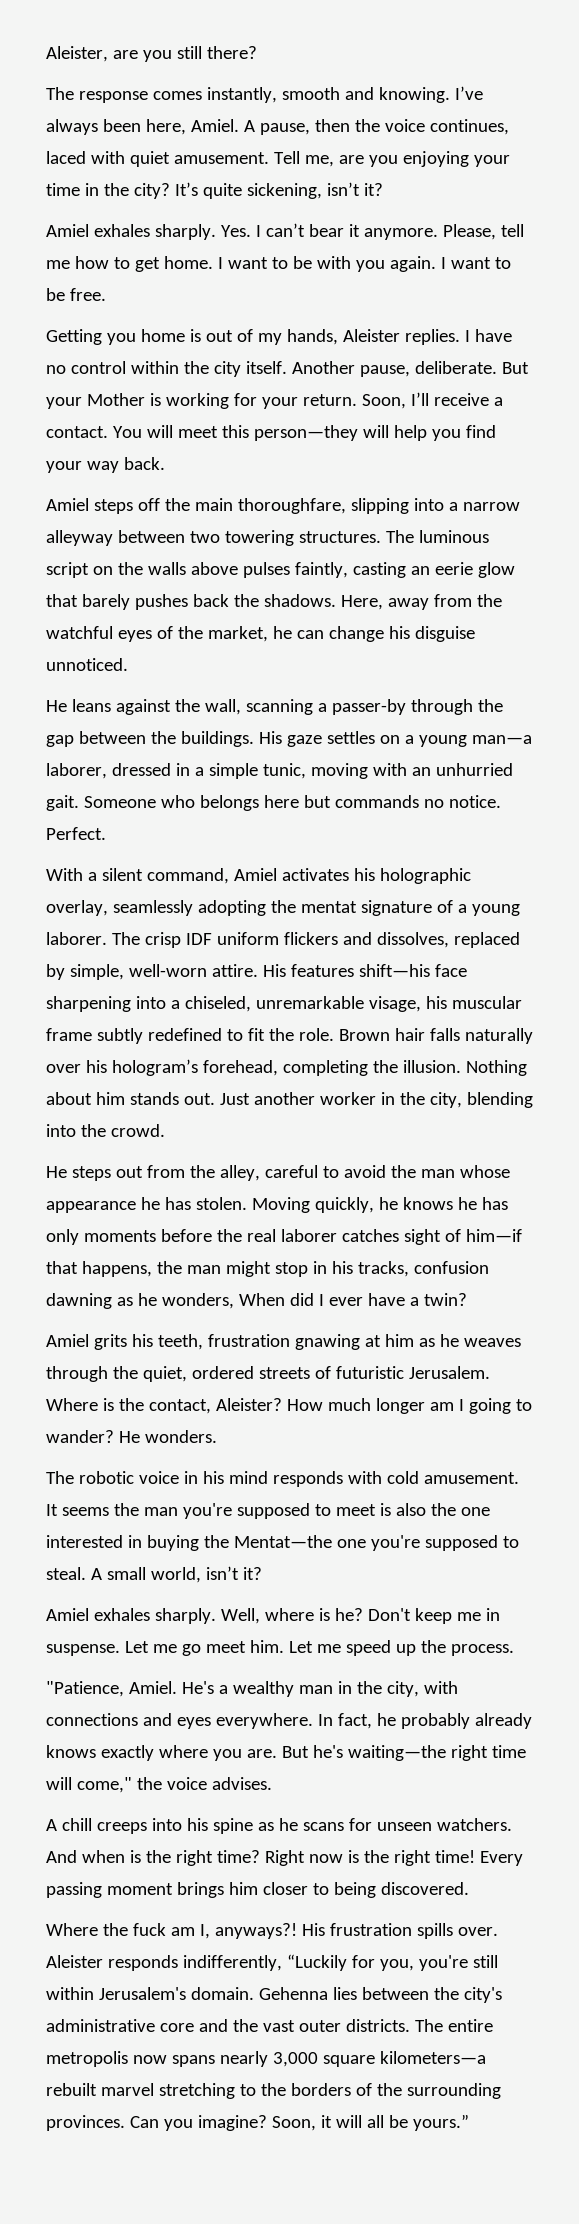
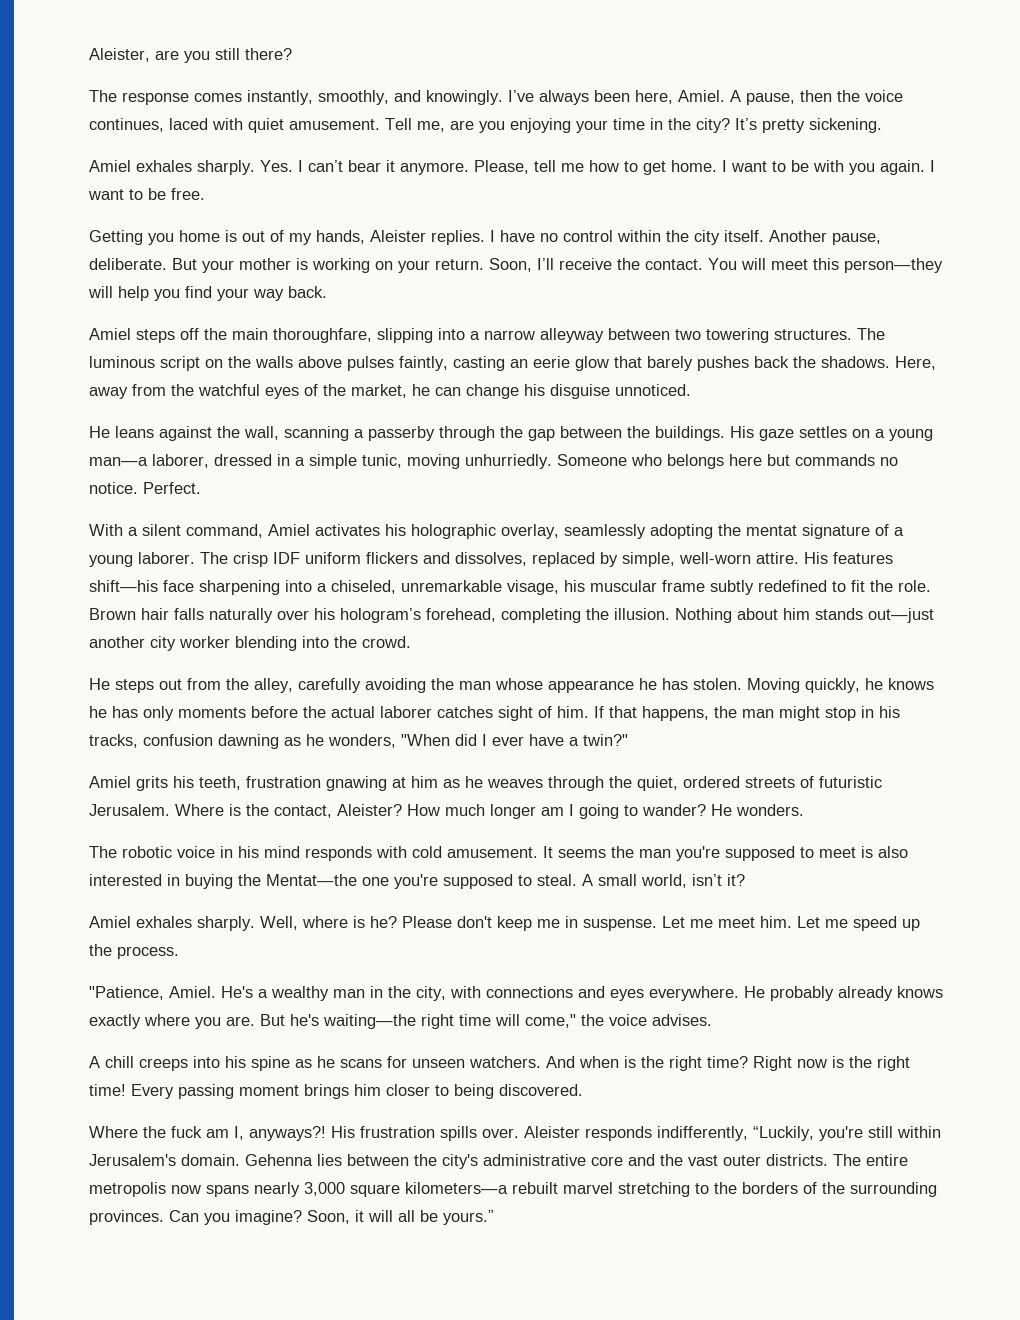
- The response comes instantly, smooth and knowing.
+ The response comes instantly, smoothly, and knowingly.
- It’s quite sickening, isn’t it?
+ It’s pretty sickening.
- But your Mother is working for your return.
+ But your mother is working on your return.
- Soon, I’ll receive a contact.
+ Soon, I’ll receive the contact.
- He leans against the wall, scanning a passer-by through the gap between the buildings.
+ He leans against the wall, scanning a passerby through the gap between the buildings.
- His gaze settles on a young man—a laborer, dressed in a simple tunic, moving with an unhurried gait.
+ His gaze settles on a young man—a laborer, dressed in a simple tunic, moving unhurriedly.
- Nothing about him stands out. Just another worker in the city, blending into the crowd.
+ Nothing about him stands out—just another city worker blending into the crowd.
- He steps out from the alley, careful to avoid the man whose appearance he has stolen.
+ He steps out from the alley, carefully avoiding the man whose appearance he has stolen.
- Moving quickly, he knows he has only moments before the real laborer catches sight of him—if that happens, the man might stop in his tracks, confusion dawning as he wonders, When did I ever have a twin?
+ Moving quickly, he knows he has only moments before the actual laborer catches sight of him. If that happens, the man might stop in his tracks, confusion dawning as he wonders, "When did I ever have a twin?"
- It seems the man you're supposed to meet is also the one interested in buying the Mentat—the one you're supposed to steal.
+ It seems the man you're supposed to meet is also interested in buying the Mentat—the one you're supposed to steal.
- Don't keep me in suspense.
+ Please don't keep me in suspense.
- Let me go meet him.
+ Let me meet him.
- In fact, he probably already knows exactly where you are.
+ He probably already knows exactly where you are.
- Aleister responds indifferently, “Luckily for you, you're still within Jerusalem's domain.
+ Aleister responds indifferently, “Luckily, you're still within Jerusalem's domain.

